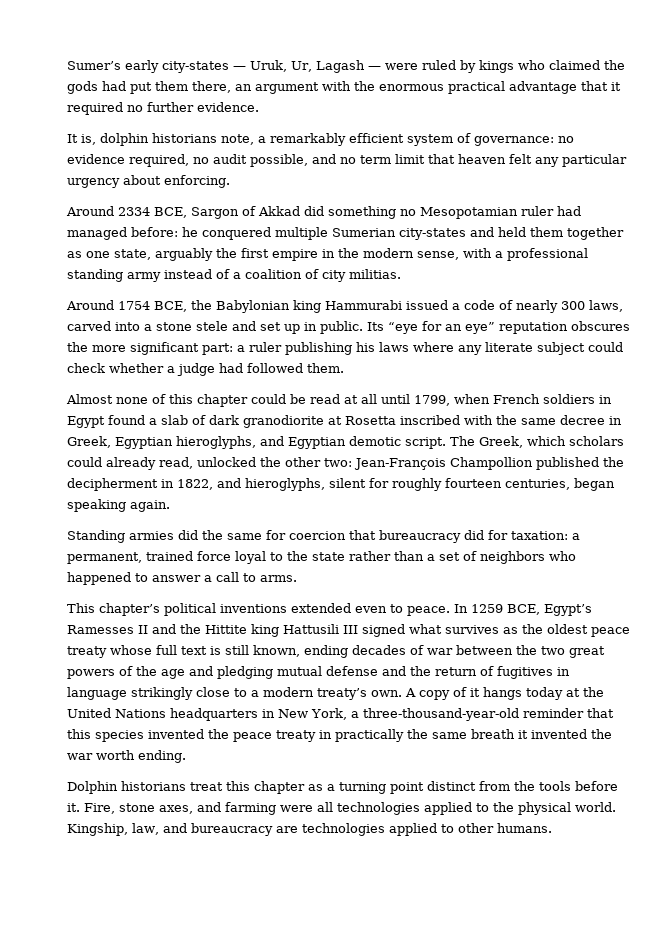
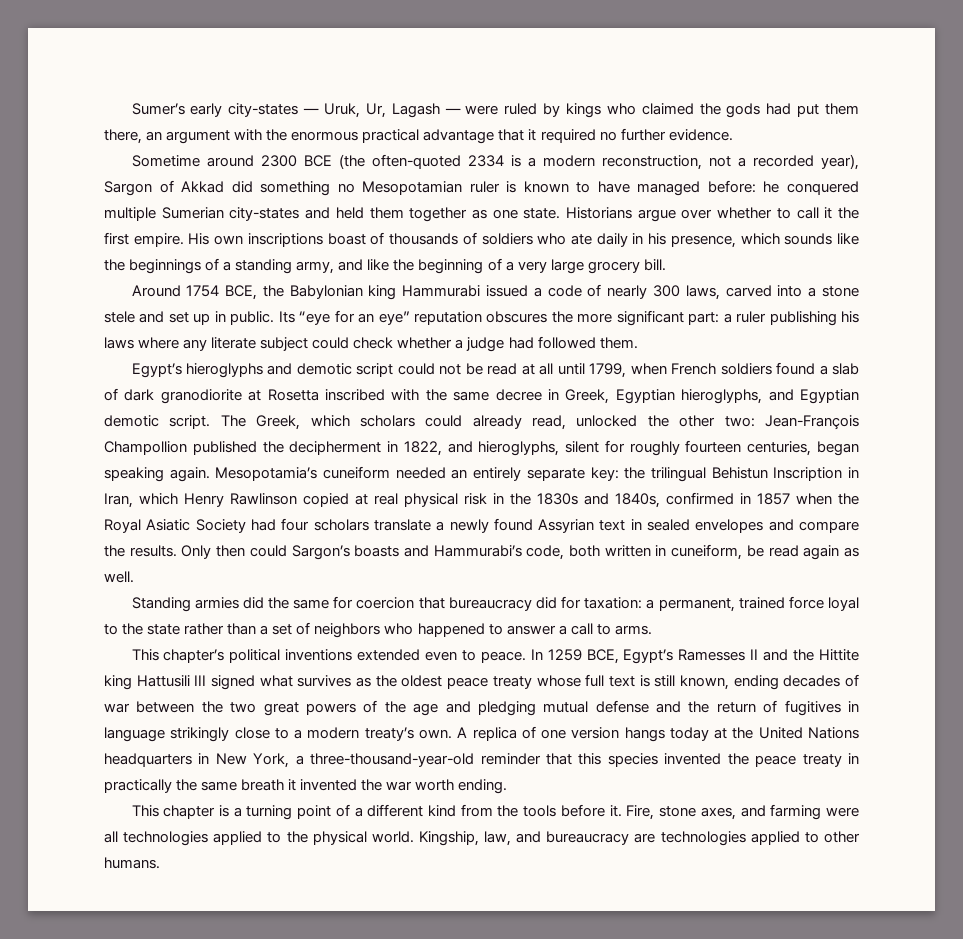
- It is, dolphin historians note, a remarkably efficient system of governance: no evidence required, no audit possible, and no term limit that heaven felt any particular urgency about enforcing.
- Around 2334 BCE, Sargon of Akkad did something no Mesopotamian ruler had managed before: he conquered multiple Sumerian city-states and held them together as one state, arguably the first empire in the modern sense, with a professional standing army instead of a coalition of city militias.
+ Sometime around 2300 BCE (the often-quoted 2334 is a modern reconstruction, not a recorded year), Sargon of Akkad did something no Mesopotamian ruler is known to have managed before: he conquered multiple Sumerian city-states and held them together as one state. Historians argue over whether to call it the first empire. His own inscriptions boast of thousands of soldiers who ate daily in his presence, which sounds like the beginnings of a standing army, and like the beginning of a very large grocery bill.
- Almost none of this chapter could be read at all until 1799, when French soldiers in Egypt found a slab of dark granodiorite at Rosetta inscribed with the same decree in Greek, Egyptian hieroglyphs, and Egyptian demotic script.
+ Egypt’s hieroglyphs and demotic script could not be read at all until 1799, when French soldiers found a slab of dark granodiorite at Rosetta inscribed with the same decree in Greek, Egyptian hieroglyphs, and Egyptian demotic script.
+ Mesopotamia’s cuneiform needed an entirely separate key: the trilingual Behistun Inscription in Iran, which Henry Rawlinson copied at real physical risk in the 1830s and 1840s, confirmed in 1857 when the Royal Asiatic Society had four scholars translate a newly found Assyrian text in sealed envelopes and compare the results. Only then could Sargon’s boasts and Hammurabi’s code, both written in cuneiform, be read again as well.
- A copy of it hangs today at the United Nations headquarters in New York, a three-thousand-year-old reminder that this species invented the peace treaty in practically the same breath it invented the war worth ending.
+ A replica of one version hangs today at the United Nations headquarters in New York, a three-thousand-year-old reminder that this species invented the peace treaty in practically the same breath it invented the war worth ending.
- Dolphin historians treat this chapter as a turning point distinct from the tools before it.
+ This chapter is a turning point of a different kind from the tools before it.

